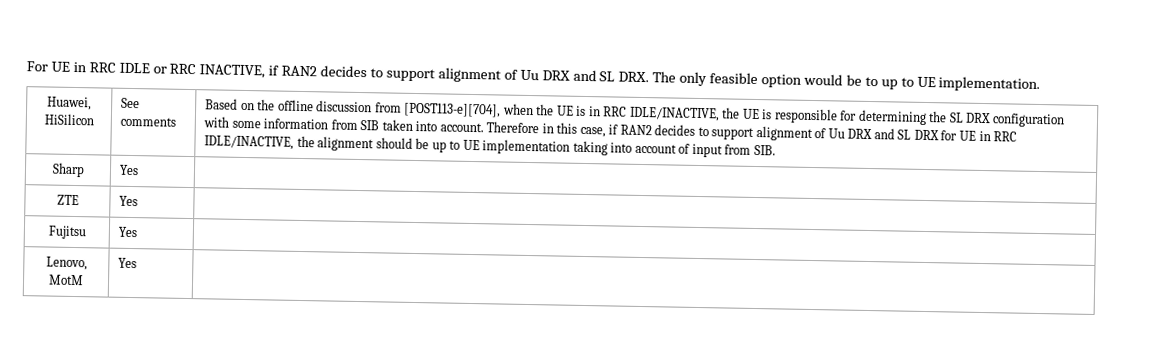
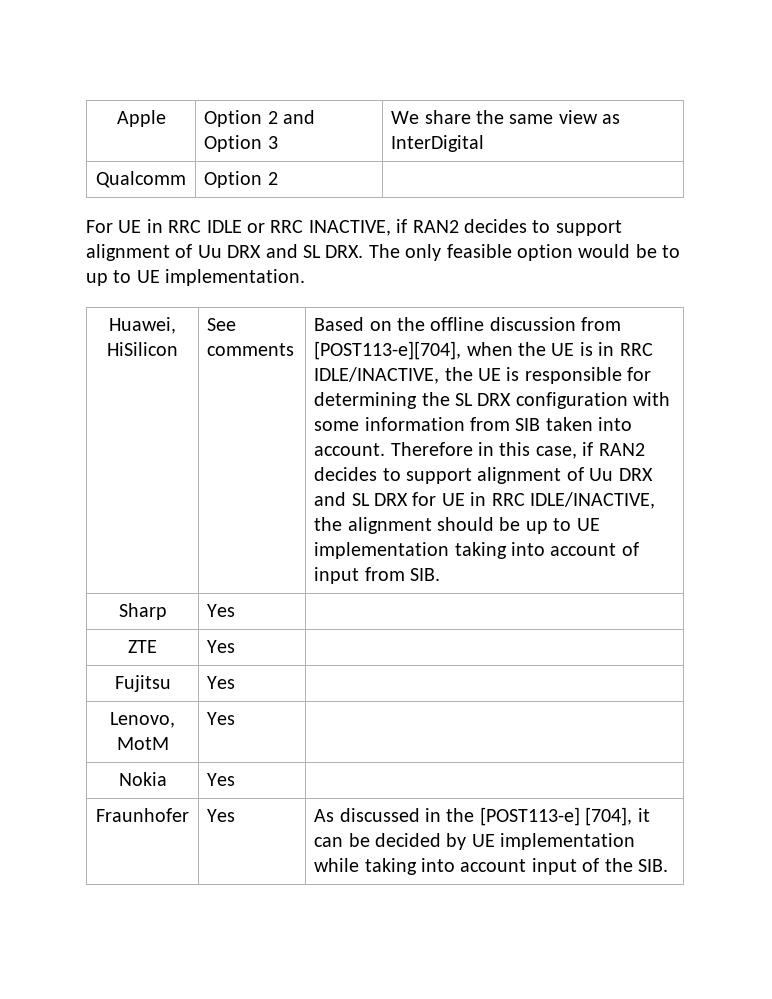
+ Apple | Option 2 and Option 3 | We share the same view as InterDigital
+ Qualcomm | Option 2 |
+ Nokia | Yes |
+ Fraunhofer | Yes | As discussed in the [POST113-e] [704], it can be decided by UE implementation while taking into account input of the SIB.

